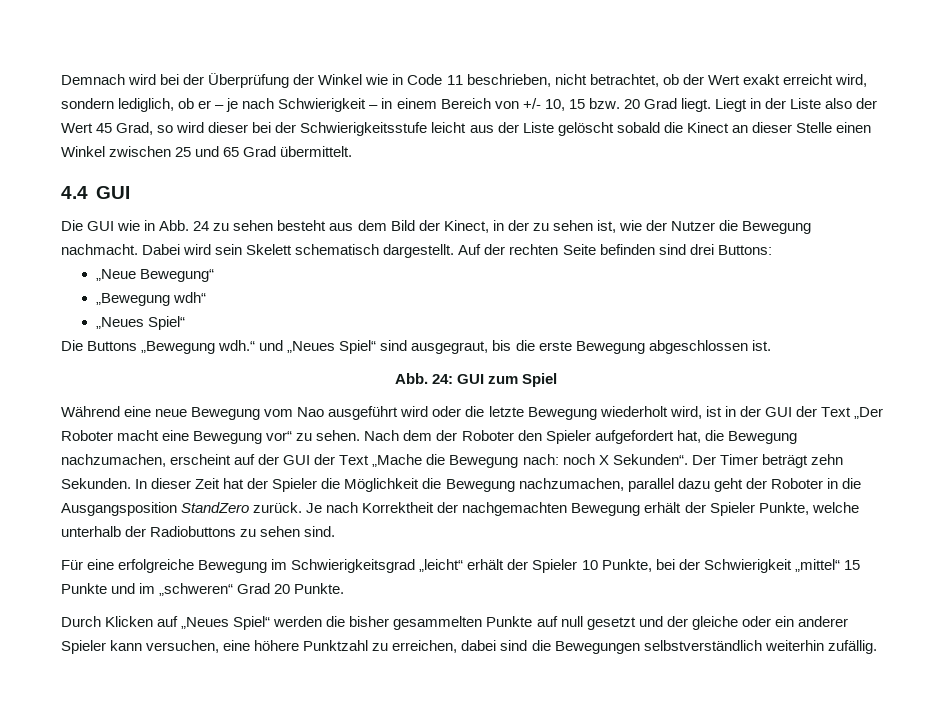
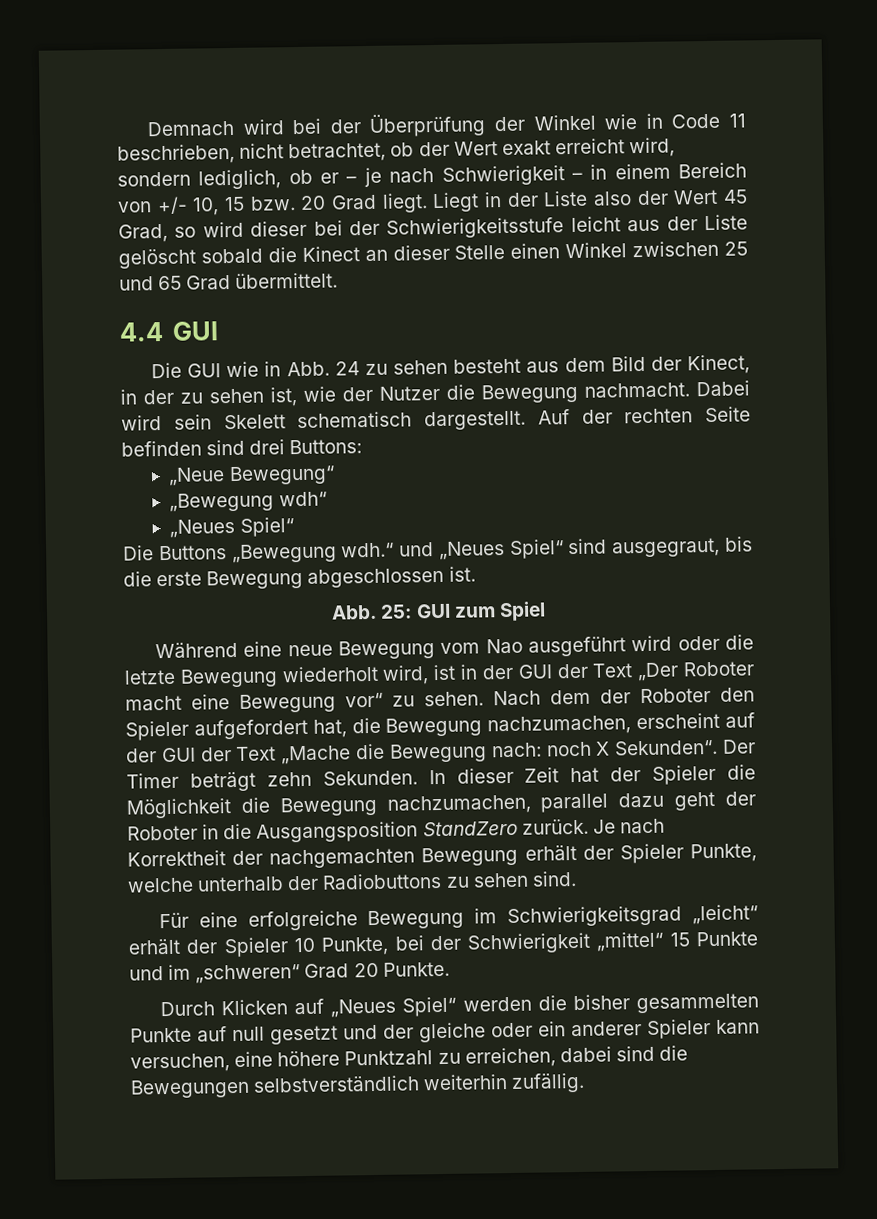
- Abb. 24: GUI zum Spiel
+ Abb. 25: GUI zum Spiel

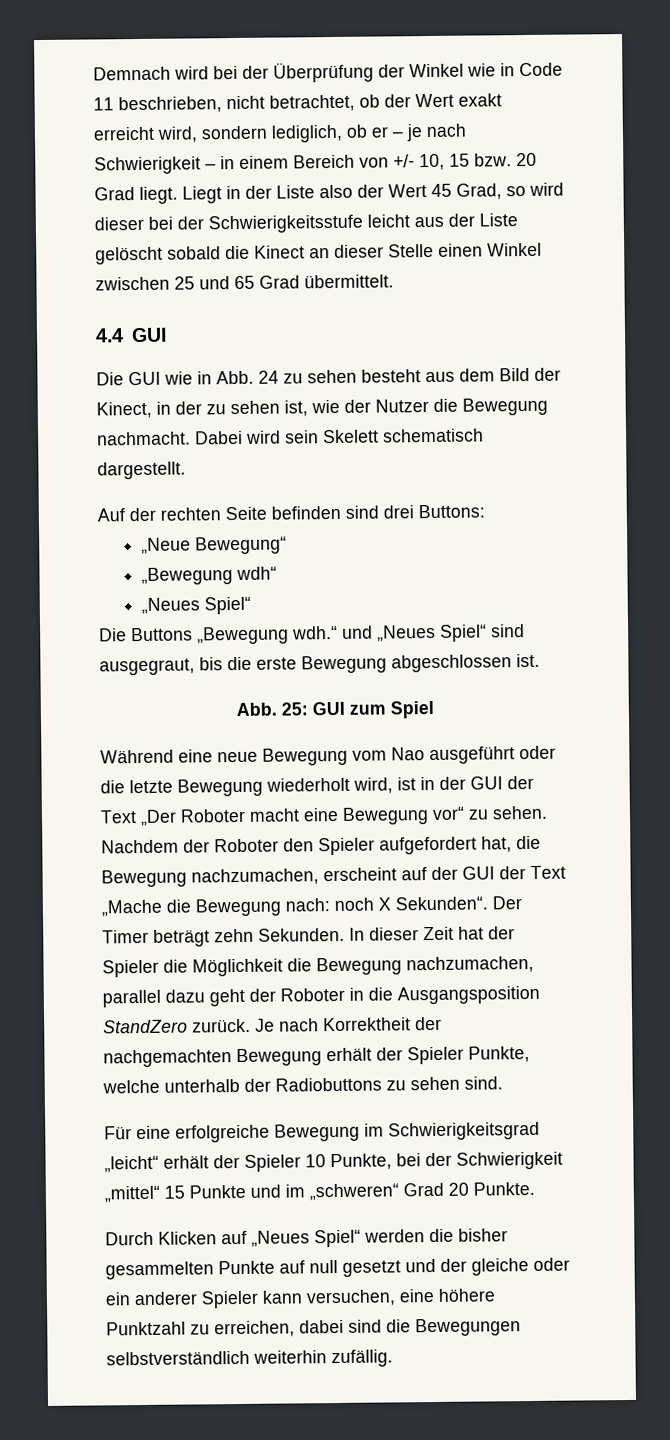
- Dabei wird sein Skelett schematisch dargestellt. Auf der rechten Seite befinden sind drei Buttons:
+ Dabei wird sein Skelett schematisch dargestellt.
+ Auf der rechten Seite befinden sind drei Buttons:
- Während eine neue Bewegung vom Nao ausgeführt wird oder die letzte Bewegung wiederholt wird, ist in der GUI der Text „Der Roboter macht eine Bewegung vor“ zu sehen.
+ Während eine neue Bewegung vom Nao ausgeführt oder die letzte Bewegung wiederholt wird, ist in der GUI der Text „Der Roboter macht eine Bewegung vor“ zu sehen.
- Nach dem der Roboter den Spieler aufgefordert hat, die Bewegung nachzumachen, erscheint auf der GUI der Text „Mache die Bewegung nach: noch X Sekunden“.
+ Nachdem der Roboter den Spieler aufgefordert hat, die Bewegung nachzumachen, erscheint auf der GUI der Text „Mache die Bewegung nach: noch X Sekunden“.

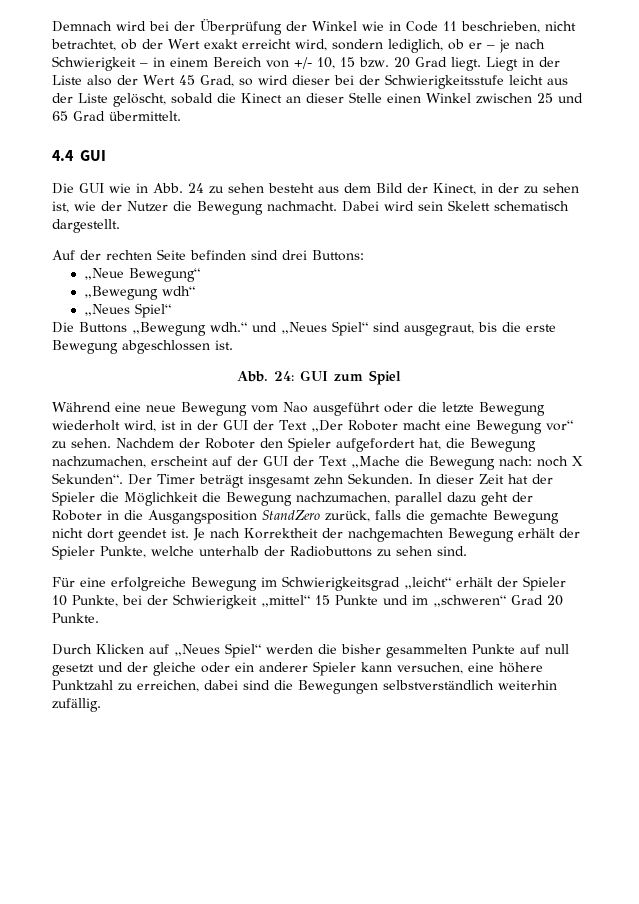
- Liegt in der Liste also der Wert 45 Grad, so wird dieser bei der Schwierigkeitsstufe leicht aus der Liste gelöscht sobald die Kinect an dieser Stelle einen Winkel zwischen 25 und 65 Grad übermittelt.
+ Liegt in der Liste also der Wert 45 Grad, so wird dieser bei der Schwierigkeitsstufe leicht aus der Liste gelöscht, sobald die Kinect an dieser Stelle einen Winkel zwischen 25 und 65 Grad übermittelt.
- Abb. 25: GUI zum Spiel
+ Abb. 24: GUI zum Spiel
- Der Timer beträgt zehn Sekunden.
+ Der Timer beträgt insgesamt zehn Sekunden.
- In dieser Zeit hat der Spieler die Möglichkeit die Bewegung nachzumachen, parallel dazu geht der Roboter in die Ausgangsposition StandZero zurück.
+ In dieser Zeit hat der Spieler die Möglichkeit die Bewegung nachzumachen, parallel dazu geht der Roboter in die Ausgangsposition StandZero zurück, falls die gemachte Bewegung nicht dort geendet ist.

